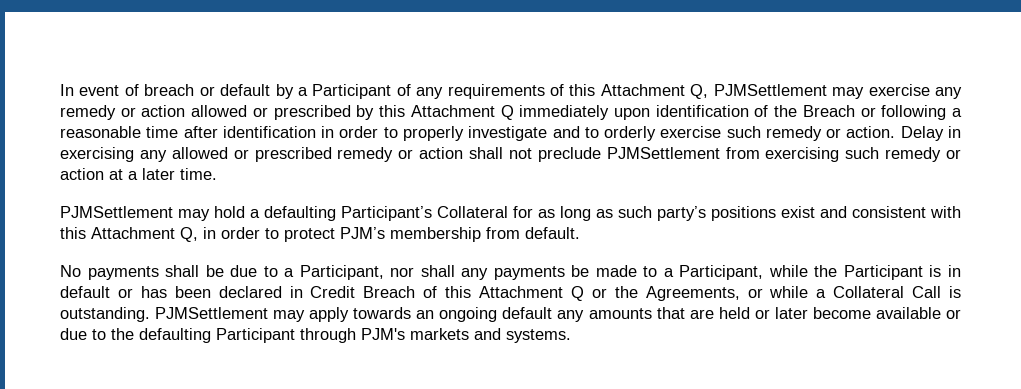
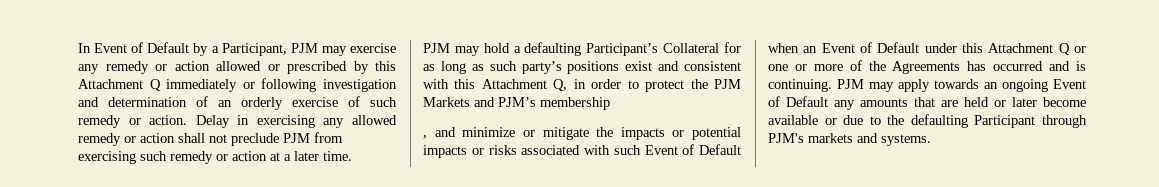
- In event of breach or default by a Participant of any requirements of this Attachment Q, PJMSettlement may exercise any remedy or action allowed or prescribed by this Attachment Q immediately upon identification of the Breach or following a reasonable time after identification in order to properly investigate and to orderly exercise such remedy or action.
+ In Event of Default by a Participant, PJM may exercise any remedy or action allowed or prescribed by this Attachment Q immediately or following investigation and determination of an orderly exercise of such remedy or action.
- Delay in exercising any allowed or prescribed remedy or action shall not preclude PJMSettlement from exercising such remedy or action at a later time.
+ Delay in exercising any allowed remedy or action shall not preclude PJM from exercising such remedy or action at a later time.
- PJMSettlement may hold a defaulting Participant’s Collateral for as long as such party’s positions exist and consistent with this Attachment Q, in order to protect PJM’s membership from default.
- No payments shall be due to a Participant, nor shall any payments be made to a Participant, while the Participant is in default or has been declared in Credit Breach of this Attachment Q or the Agreements, or while a Collateral Call is outstanding. PJMSettlement may apply towards an ongoing default any amounts that are held or later become available or due to the defaulting Participant through PJM's markets and systems.
+ PJM may hold a defaulting Participant’s Collateral for as long as such party’s positions exist and consistent with this Attachment Q, in order to protect the PJM Markets and PJM’s membership
+ , and minimize or mitigate the impacts or potential impacts or risks associated with such Event of Default when an Event of Default under this Attachment Q or one or more of the Agreements has occurred and is continuing. PJM may apply towards an ongoing Event of Default any amounts that are held or later become available or due to the defaulting Participant through PJM's markets and systems.

